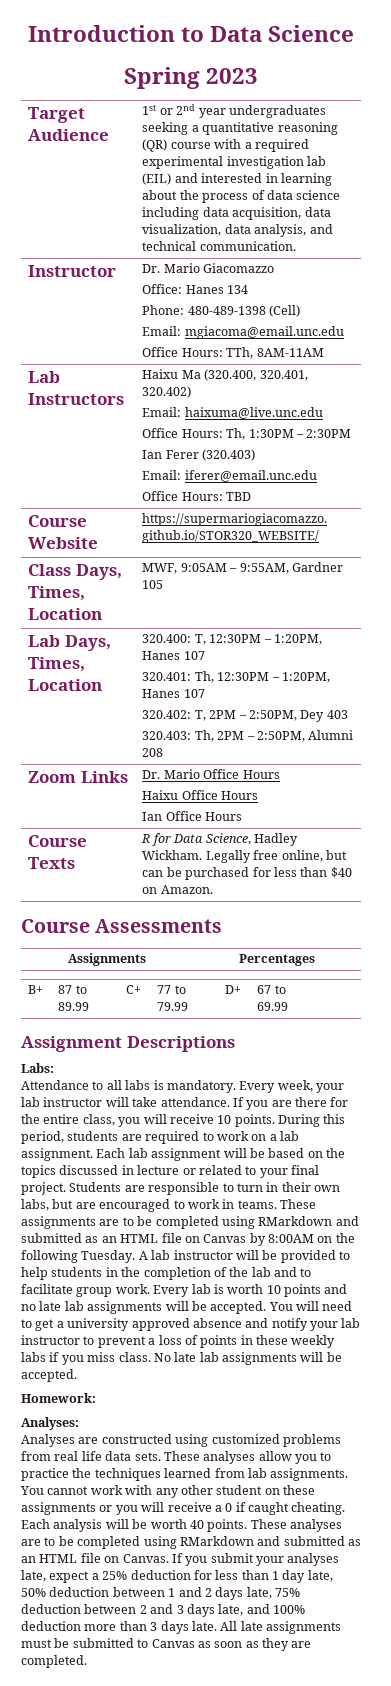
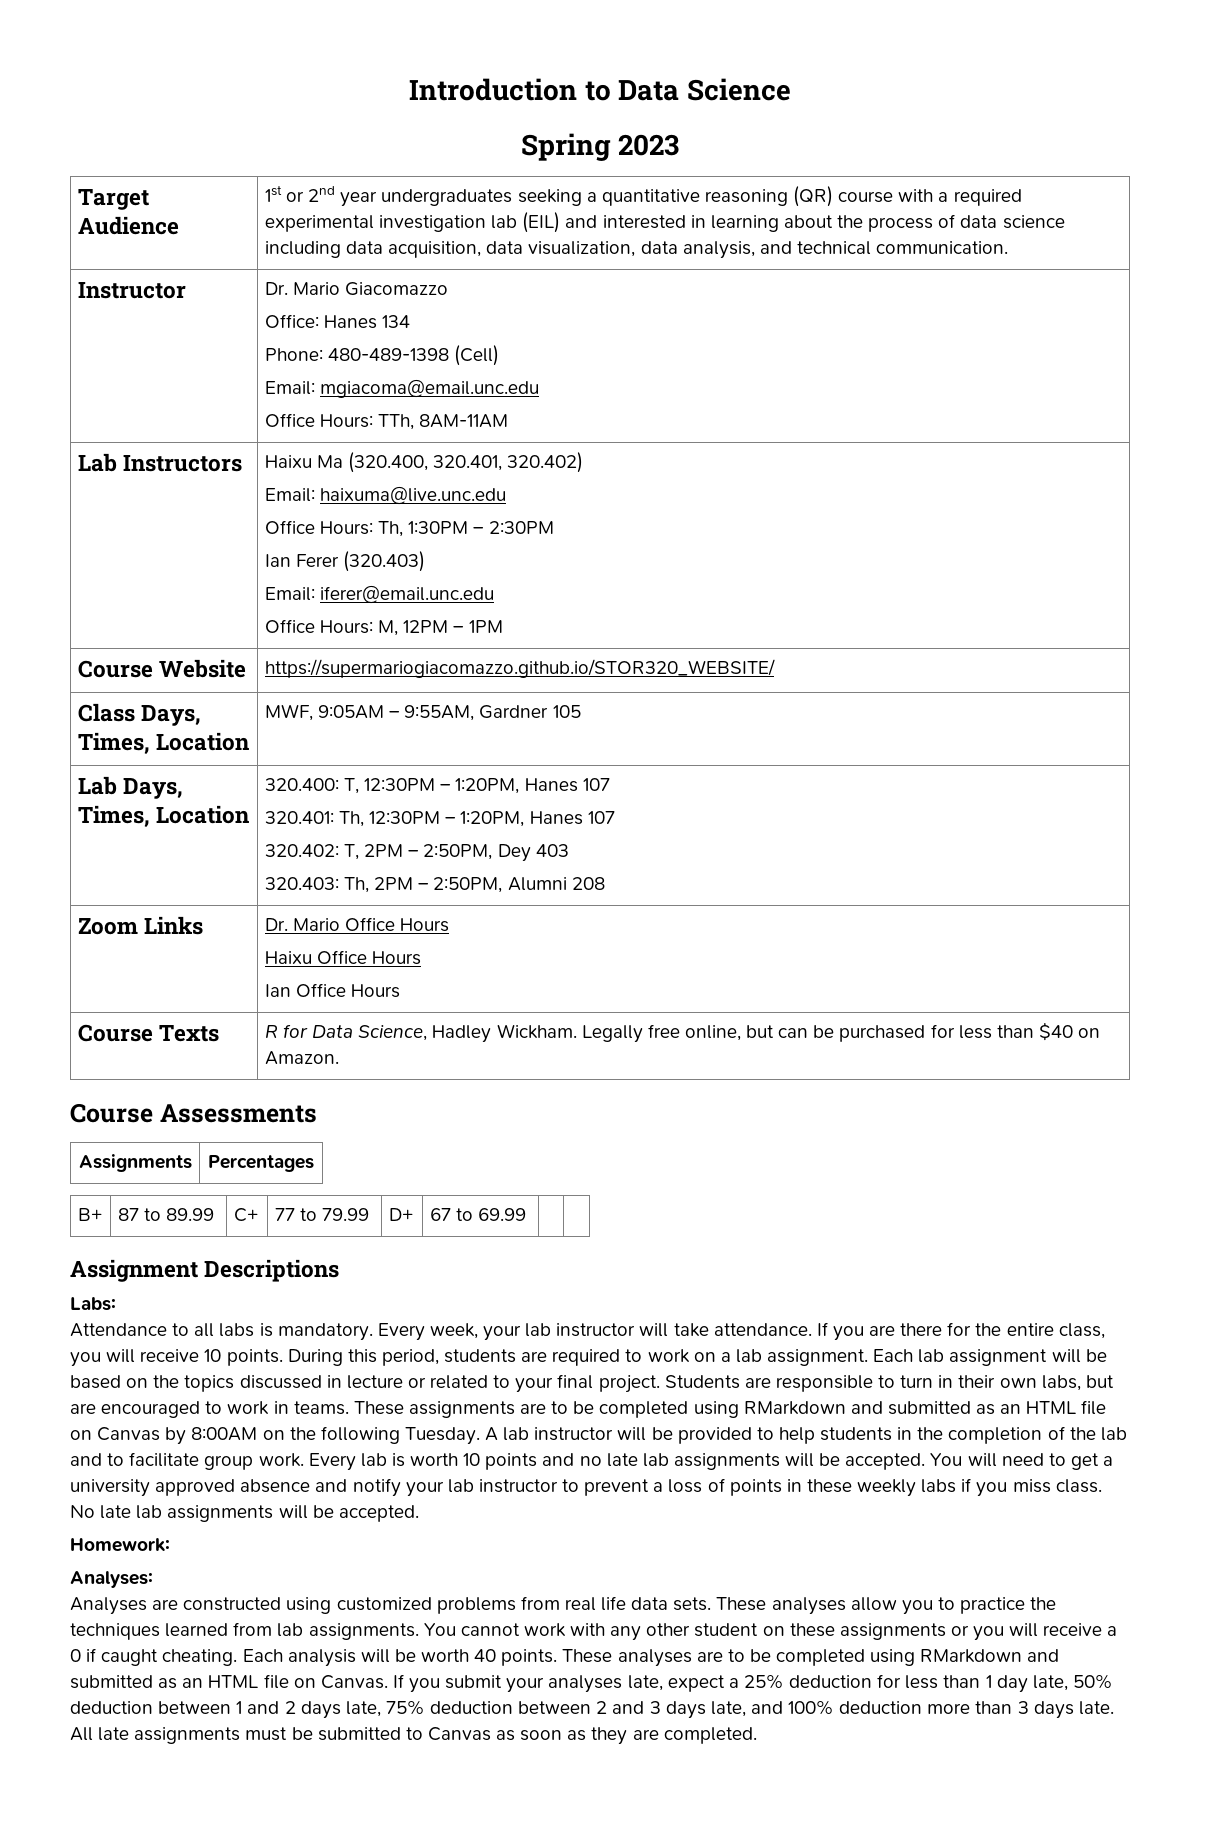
  Lab Instructors | Haixu Ma (320.400, 320.401, 320.402)
  Email: haixuma@live.unc.edu
  Office Hours: Th, 1:30PM – 2:30PM
  Ian Ferer (320.403)
  Email: iferer@email.unc.edu
- Office Hours: TBD
+ Office Hours: M, 12PM – 1PM

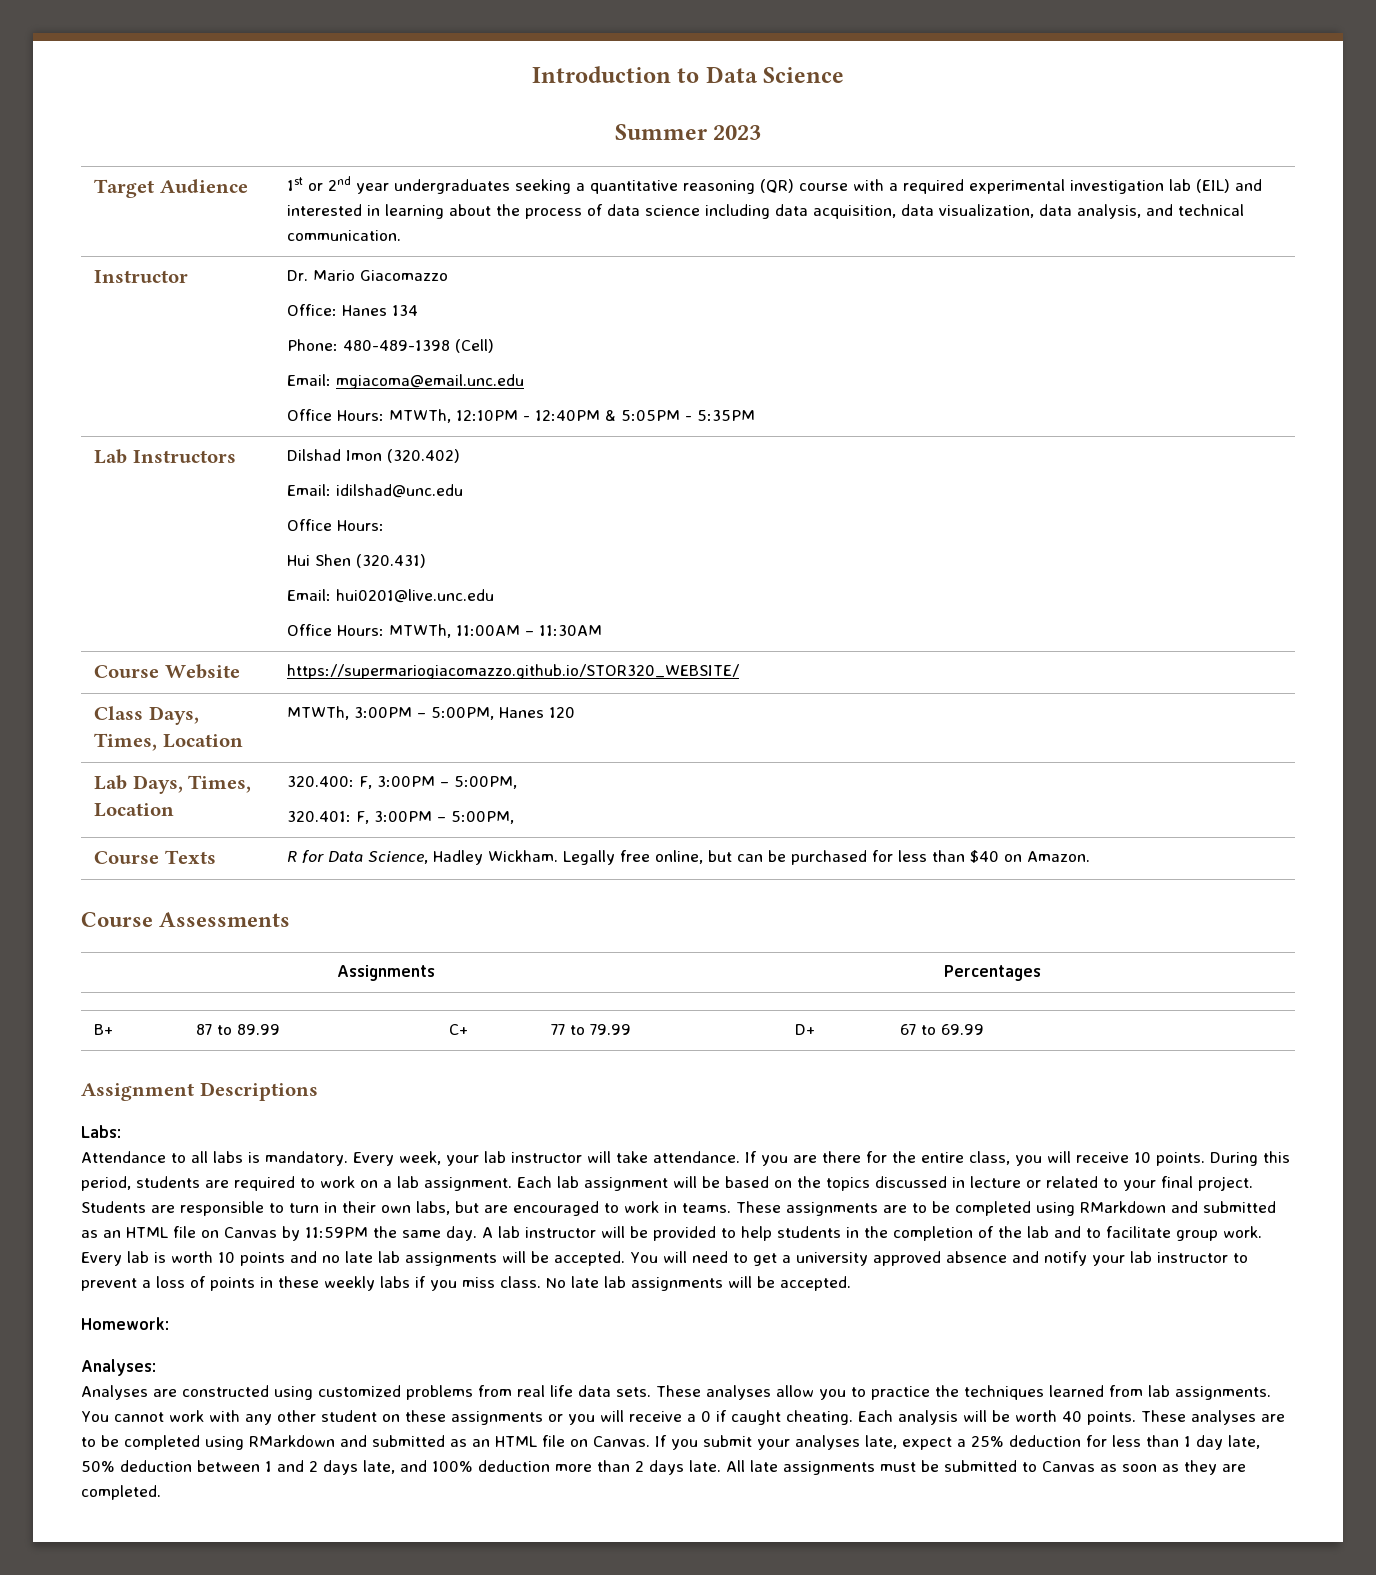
- Spring 2023
+ Summer 2023
  Instructor | Dr. Mario Giacomazzo
  Office: Hanes 134
  Phone: 480-489-1398 (Cell)
  Email: mgiacoma@email.unc.edu
- Office Hours: TTh, 8AM-11AM
- Lab Instructors | Haixu Ma (320.400, 320.401, 320.402)
- Email: haixuma@live.unc.edu
- Office Hours: Th, 1:30PM – 2:30PM
- Ian Ferer (320.403)
- Email: iferer@email.unc.edu
- Office Hours: M, 12PM – 1PM
+ Office Hours: MTWTh, 12:10PM - 12:40PM & 5:05PM - 5:35PM
+ Lab Instructors | Dilshad Imon (320.402)
+ Email: idilshad@unc.edu
+ Office Hours:
+ Hui Shen (320.431)
+ Email: hui0201@live.unc.edu
+ Office Hours: MTWTh, 11:00AM – 11:30AM
- Class Days, Times, Location | MWF, 9:05AM – 9:55AM, Gardner 105
+ Class Days, Times, Location | MTWTh, 3:00PM – 5:00PM, Hanes 120
- Lab Days, Times, Location | 320.400: T, 12:30PM – 1:20PM, Hanes 107
- 320.401: Th, 12:30PM – 1:20PM, Hanes 107
- 320.402: T, 2PM – 2:50PM, Dey 403
- 320.403: Th, 2PM – 2:50PM, Alumni 208
- Zoom Links | Dr. Mario Office Hours
- Haixu Office Hours
- Ian Office Hours
+ Lab Days, Times, Location | 320.400: F, 3:00PM – 5:00PM,
+ 320.401: F, 3:00PM – 5:00PM,
- These assignments are to be completed using RMarkdown and submitted as an HTML file on Canvas by 8:00AM on the following Tuesday.
+ These assignments are to be completed using RMarkdown and submitted as an HTML file on Canvas by 11:59PM the same day.
- If you submit your analyses late, expect a 25% deduction for less than 1 day late, 50% deduction between 1 and 2 days late, 75% deduction between 2 and 3 days late, and 100% deduction more than 3 days late.
+ If you submit your analyses late, expect a 25% deduction for less than 1 day late, 50% deduction between 1 and 2 days late, and 100% deduction more than 2 days late.

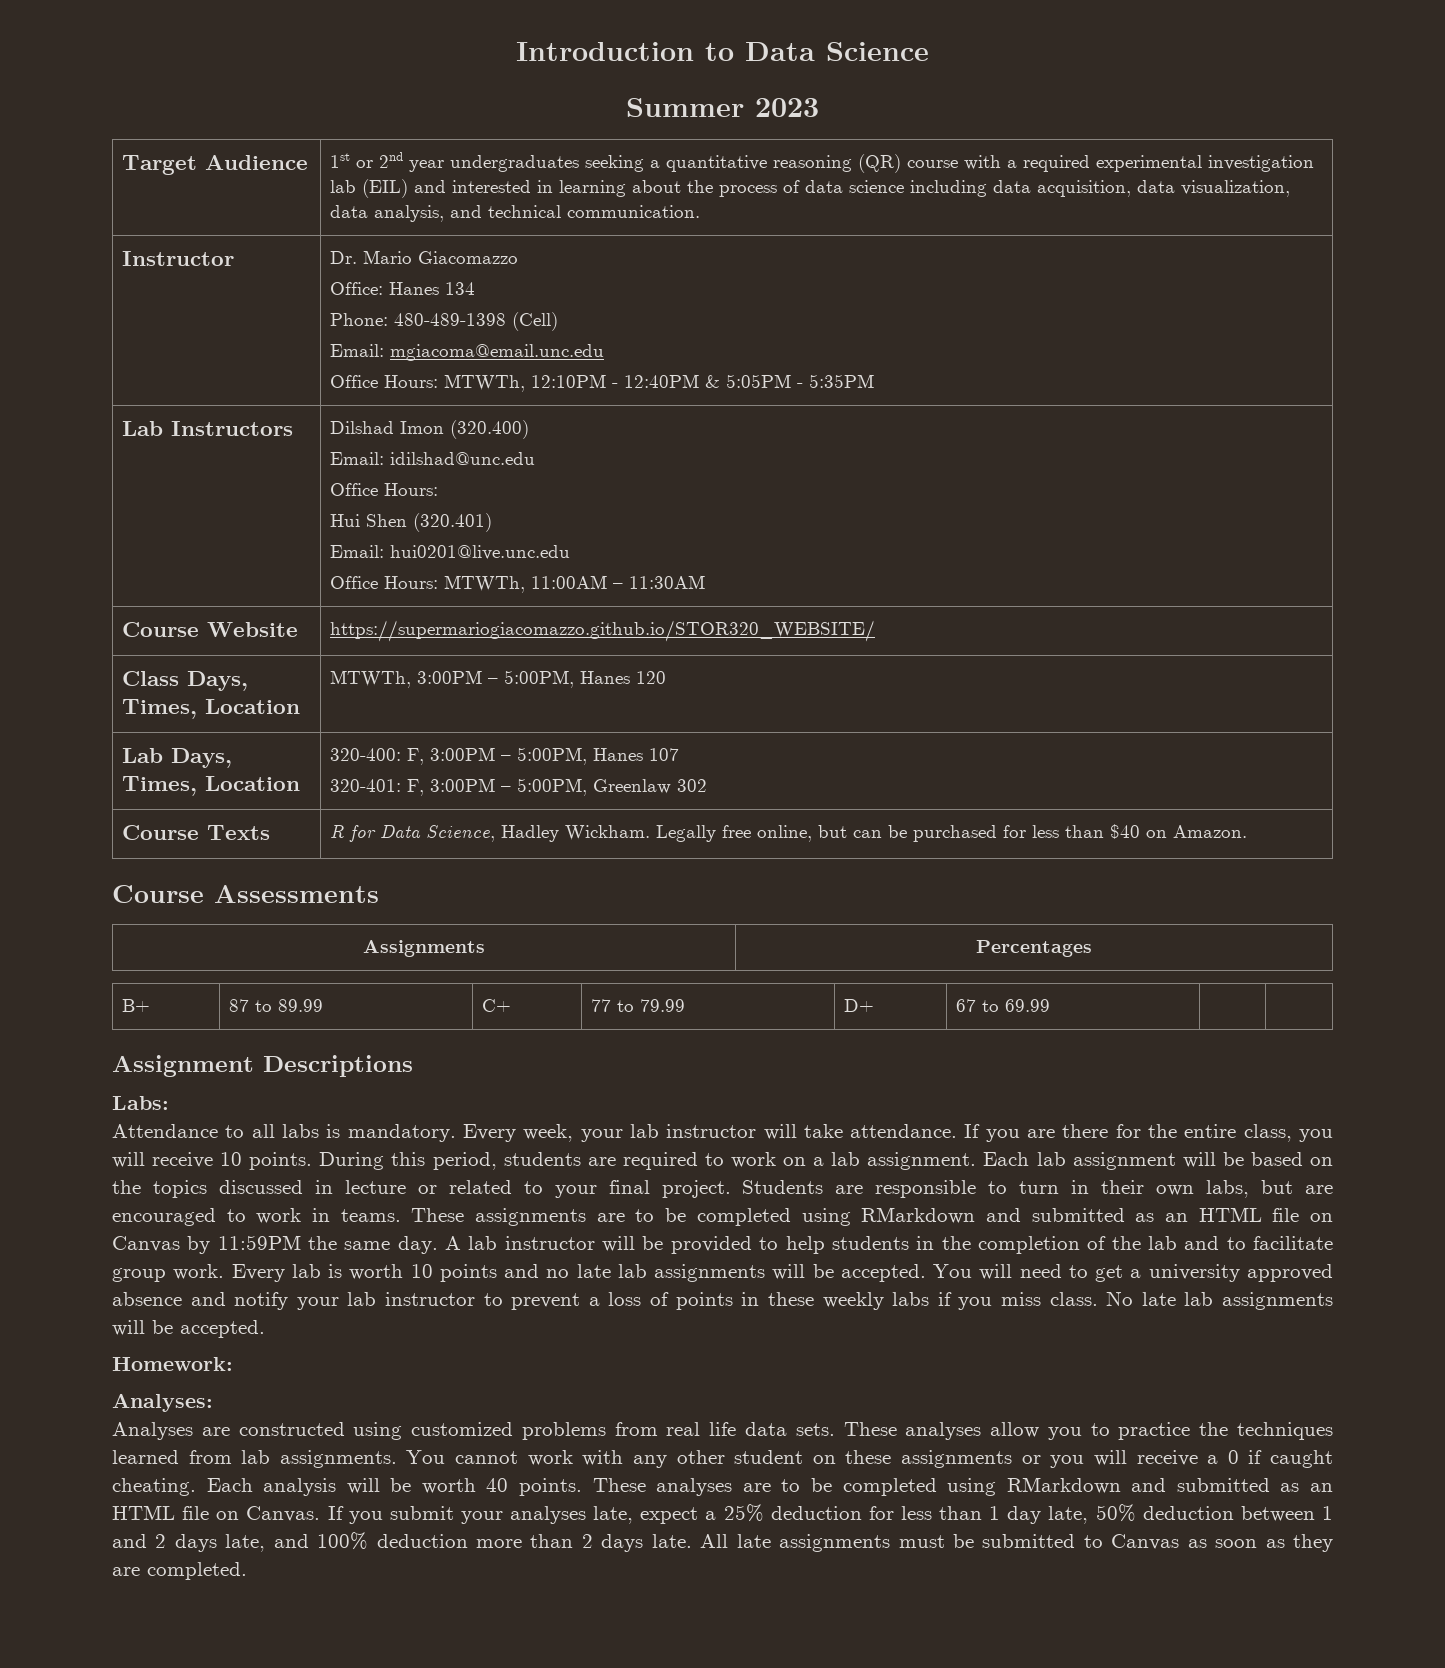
- Lab Instructors | Dilshad Imon (320.402)
+ Lab Instructors | Dilshad Imon (320.400)
  Email: idilshad@unc.edu
  Office Hours:
- Hui Shen (320.431)
+ Hui Shen (320.401)
- Lab Days, Times, Location | 320.400: F, 3:00PM – 5:00PM,
- 320.401: F, 3:00PM – 5:00PM,
+ Lab Days, Times, Location | 320-400: F, 3:00PM – 5:00PM, Hanes 107
+ 320-401: F, 3:00PM – 5:00PM, Greenlaw 302

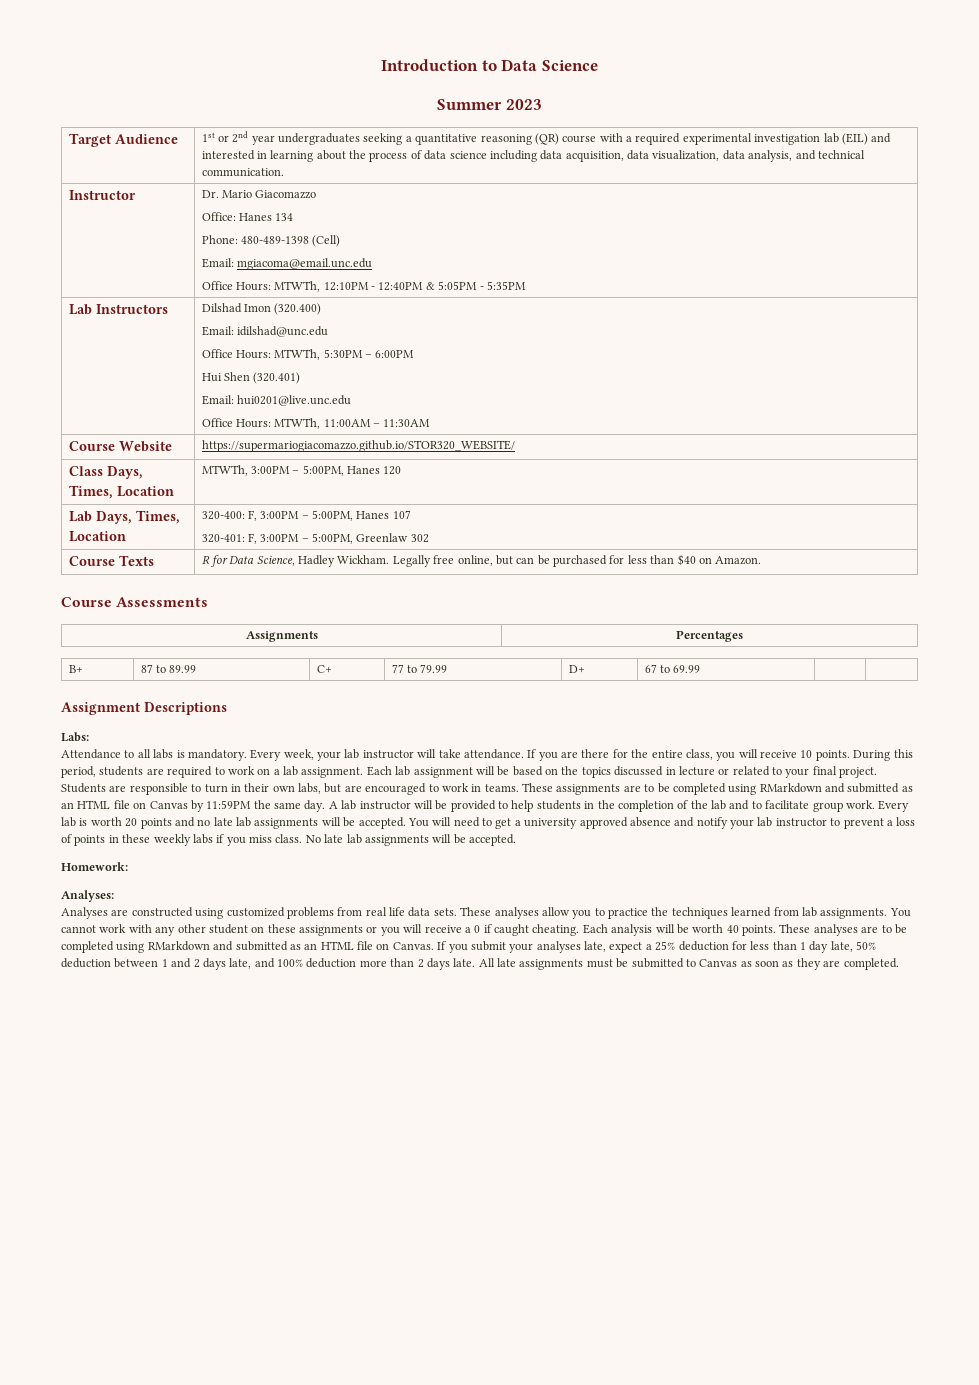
  Lab Instructors | Dilshad Imon (320.400)
  Email: idilshad@unc.edu
- Office Hours:
+ Office Hours: MTWTh, 5:30PM – 6:00PM
- Every lab is worth 10 points and no late lab assignments will be accepted.
+ Every lab is worth 20 points and no late lab assignments will be accepted.

